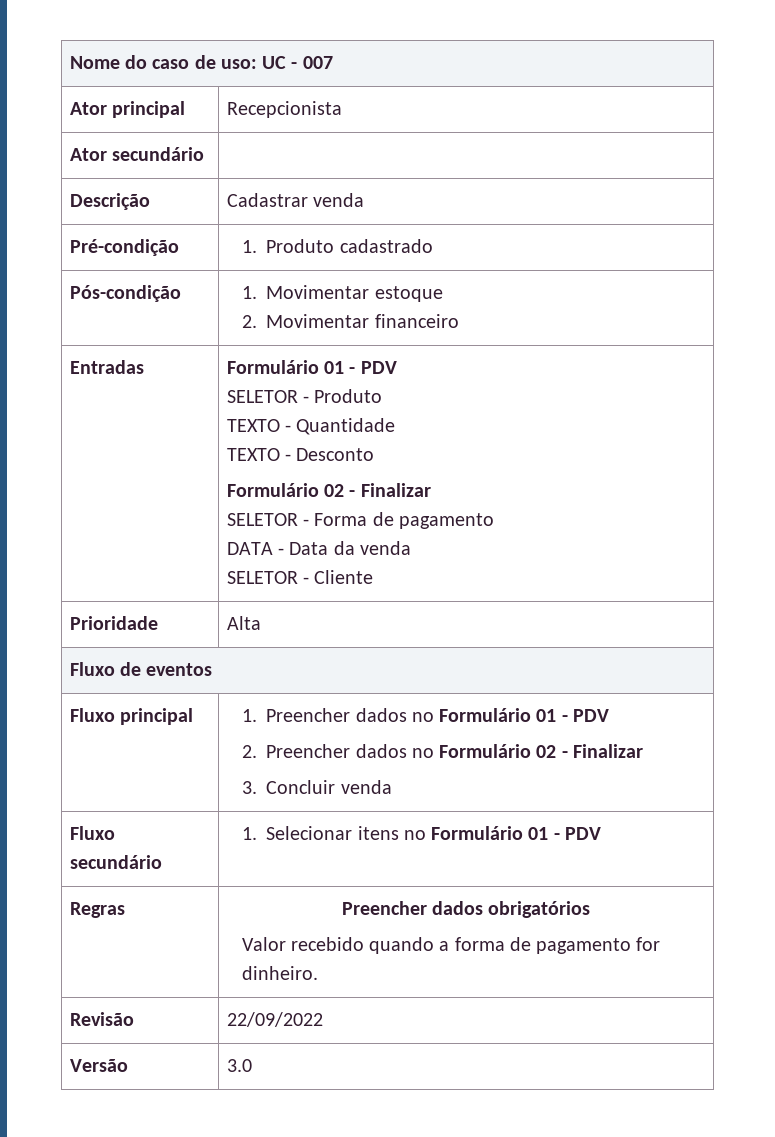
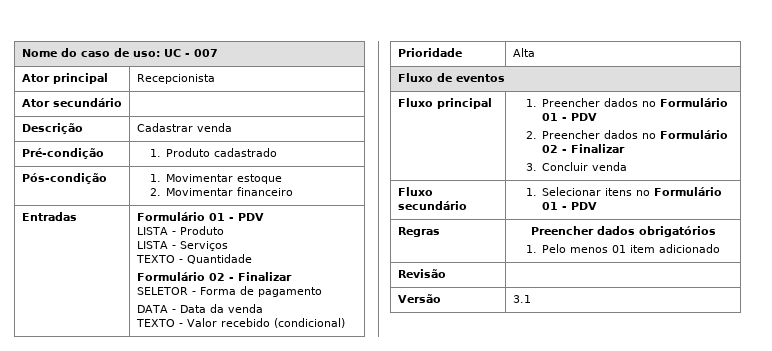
  Entradas | Formulário 01 - PDV
- SELETOR - Produto
+ LISTA - Produto
+ LISTA - Serviços
  TEXTO - Quantidade
- TEXTO - Desconto
  Formulário 02 - Finalizar
  SELETOR - Forma de pagamento
  DATA - Data da venda
- SELETOR - Cliente
+ TEXTO - Valor recebido (condicional)
  Regras | Preencher dados obrigatórios
- Valor recebido quando a forma de pagamento for dinheiro.
+ 1. Pelo menos 01 item adicionado
- Revisão | 22/09/2022
+ Revisão |
- Versão | 3.0
+ Versão | 3.1

